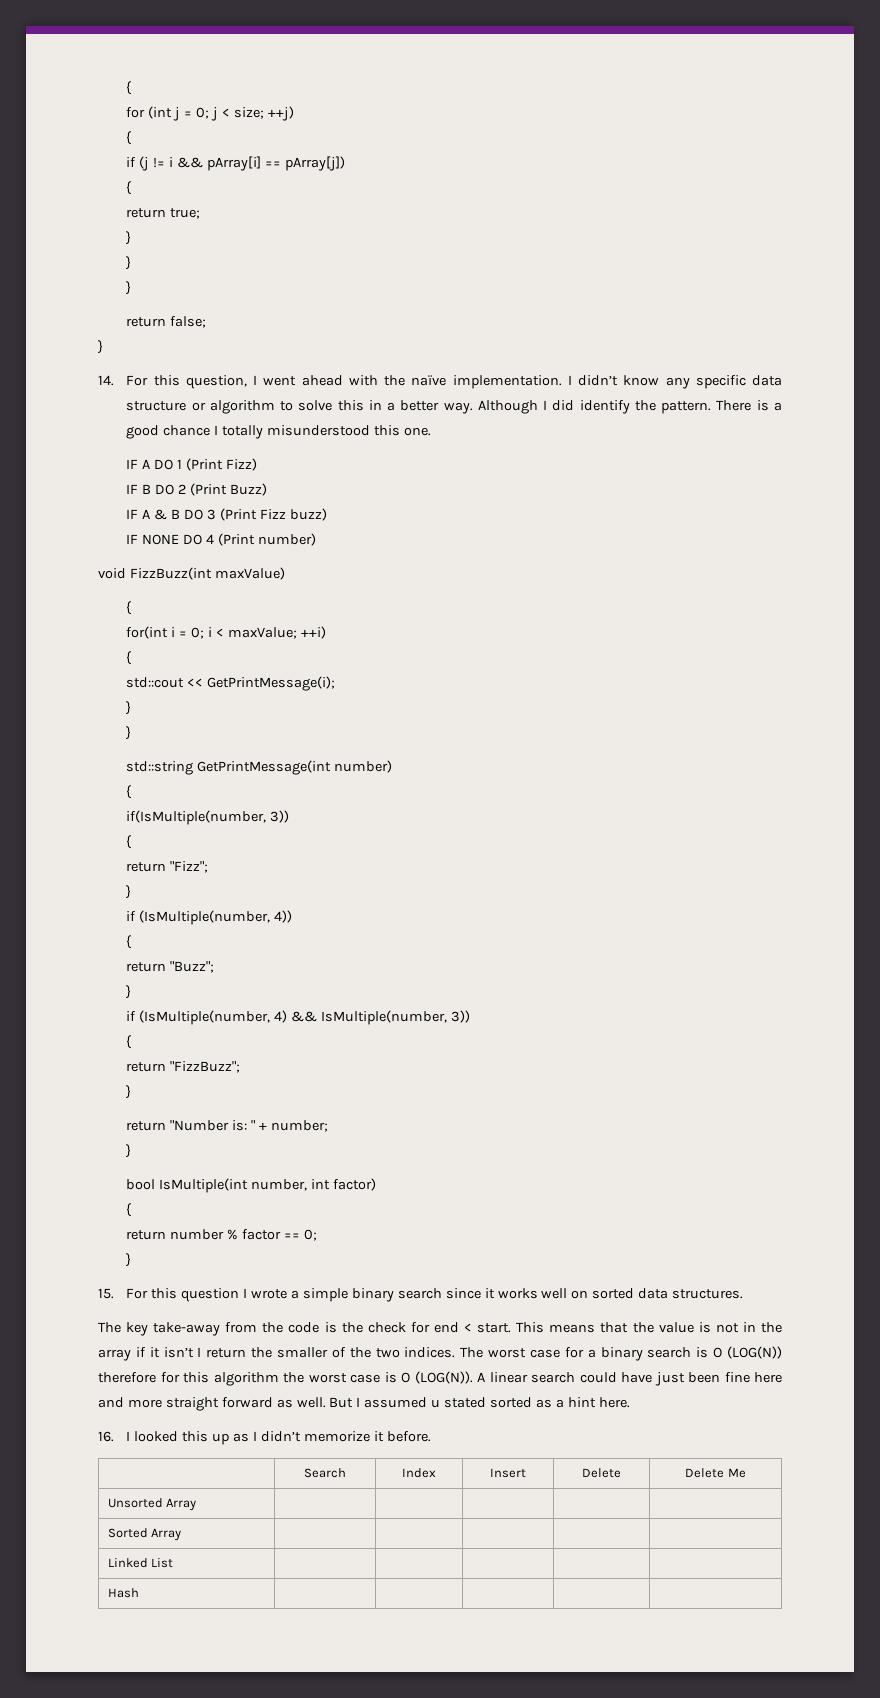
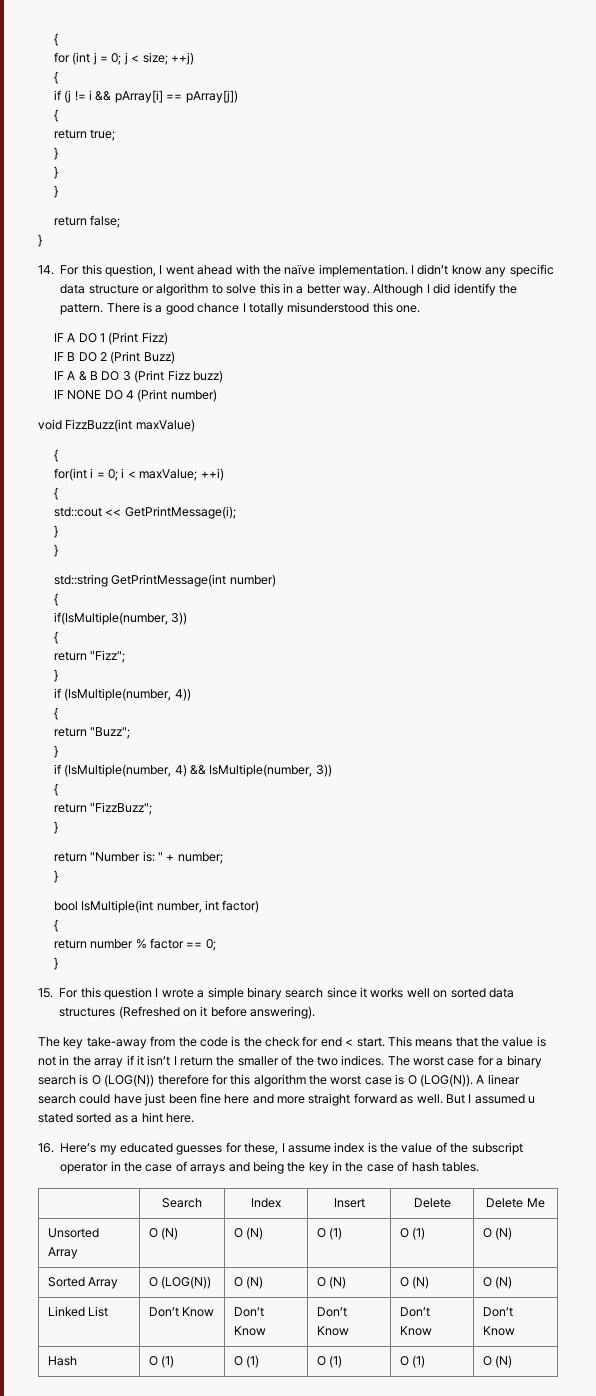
- 15. For this question I wrote a simple binary search since it works well on sorted data structures.
+ 15. For this question I wrote a simple binary search since it works well on sorted data structures (Refreshed on it before answering).
- 16. I looked this up as I didn’t memorize it before.
+ 16. Here’s my educated guesses for these, I assume index is the value of the subscript operator in the case of arrays and being the key in the case of hash tables.
- Unsorted Array | | | | |
- Sorted Array | | | | |
- Linked List | | | | |
- Hash | | | | |
+ Unsorted Array | O (N) | O (N) | O (1) | O (1) | O (N)
+ Sorted Array | O (LOG(N)) | O (N) | O (N) | O (N) | O (N)
+ Linked List | Don’t Know | Don’t Know | Don’t Know | Don’t Know | Don’t Know
+ Hash | O (1) | O (1) | O (1) | O (1) | O (N)

